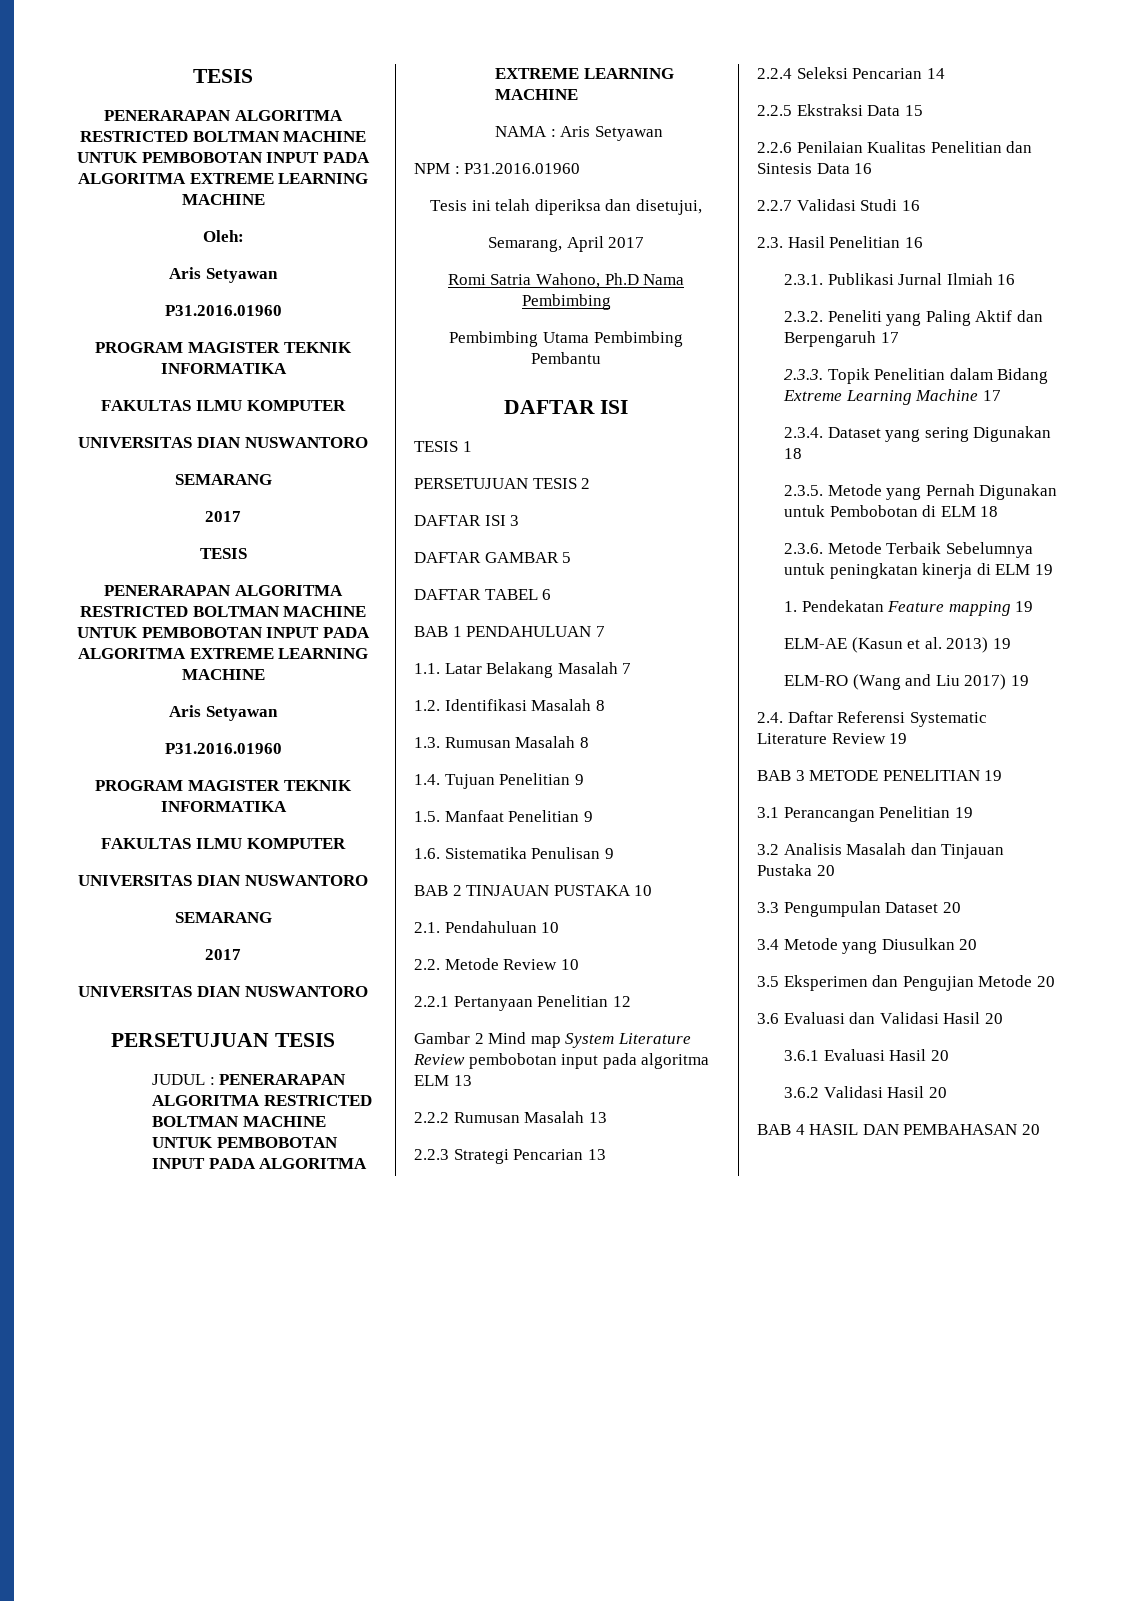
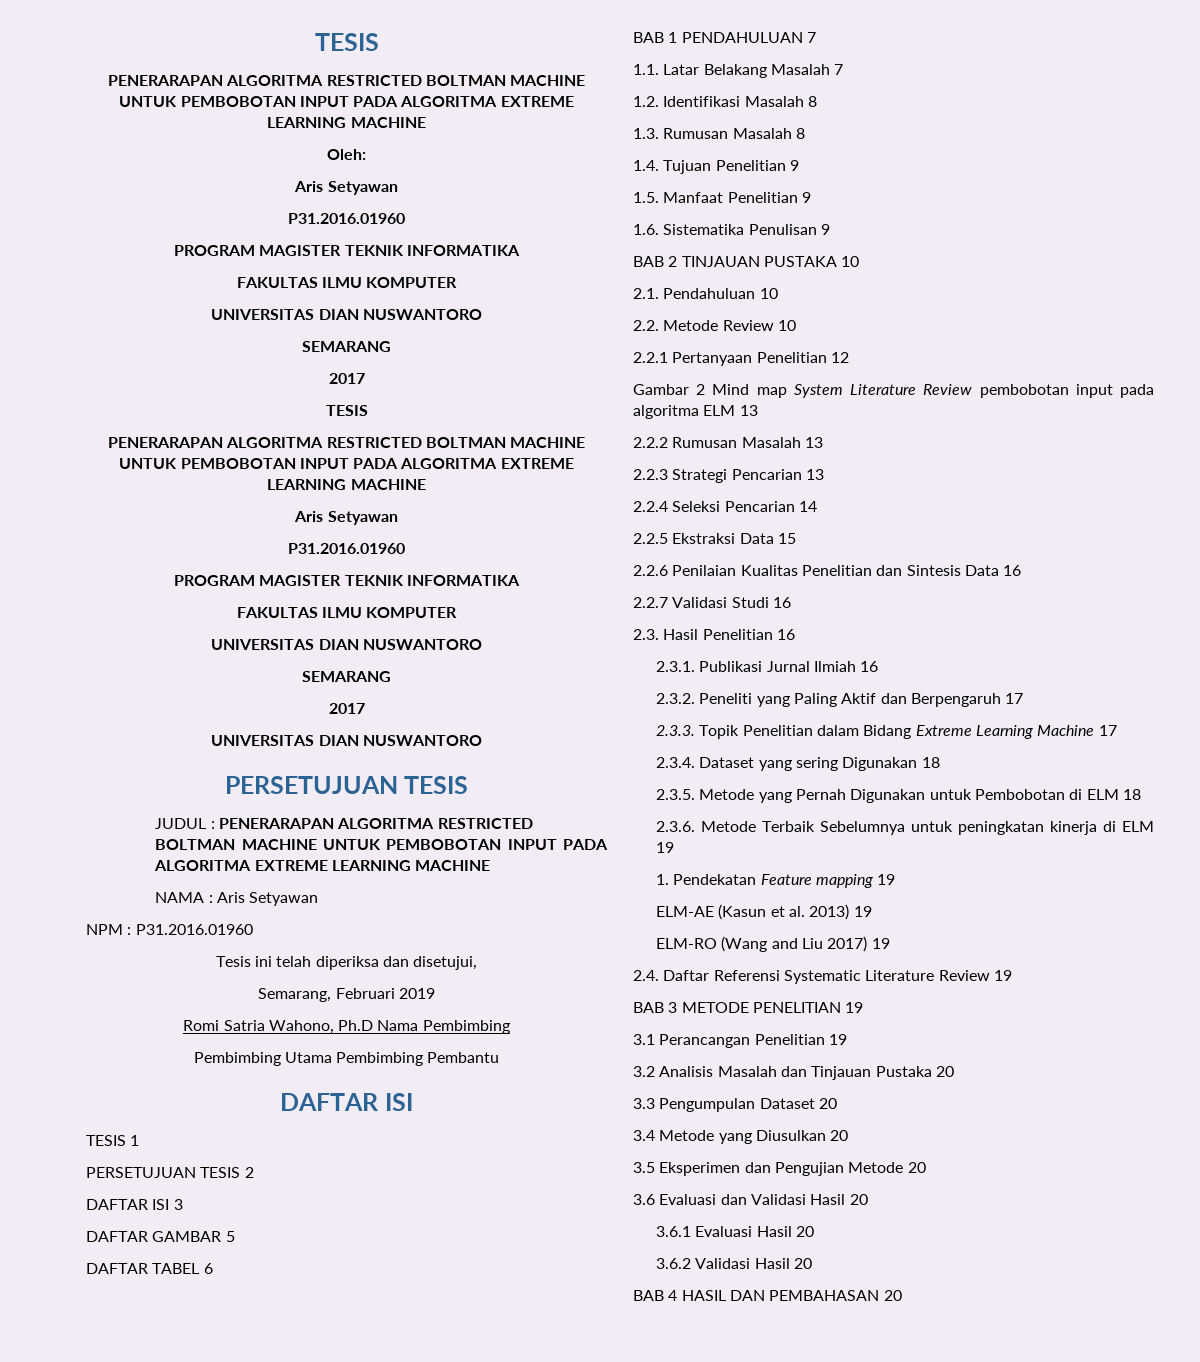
- Semarang, April 2017
+ Semarang, Februari 2019

